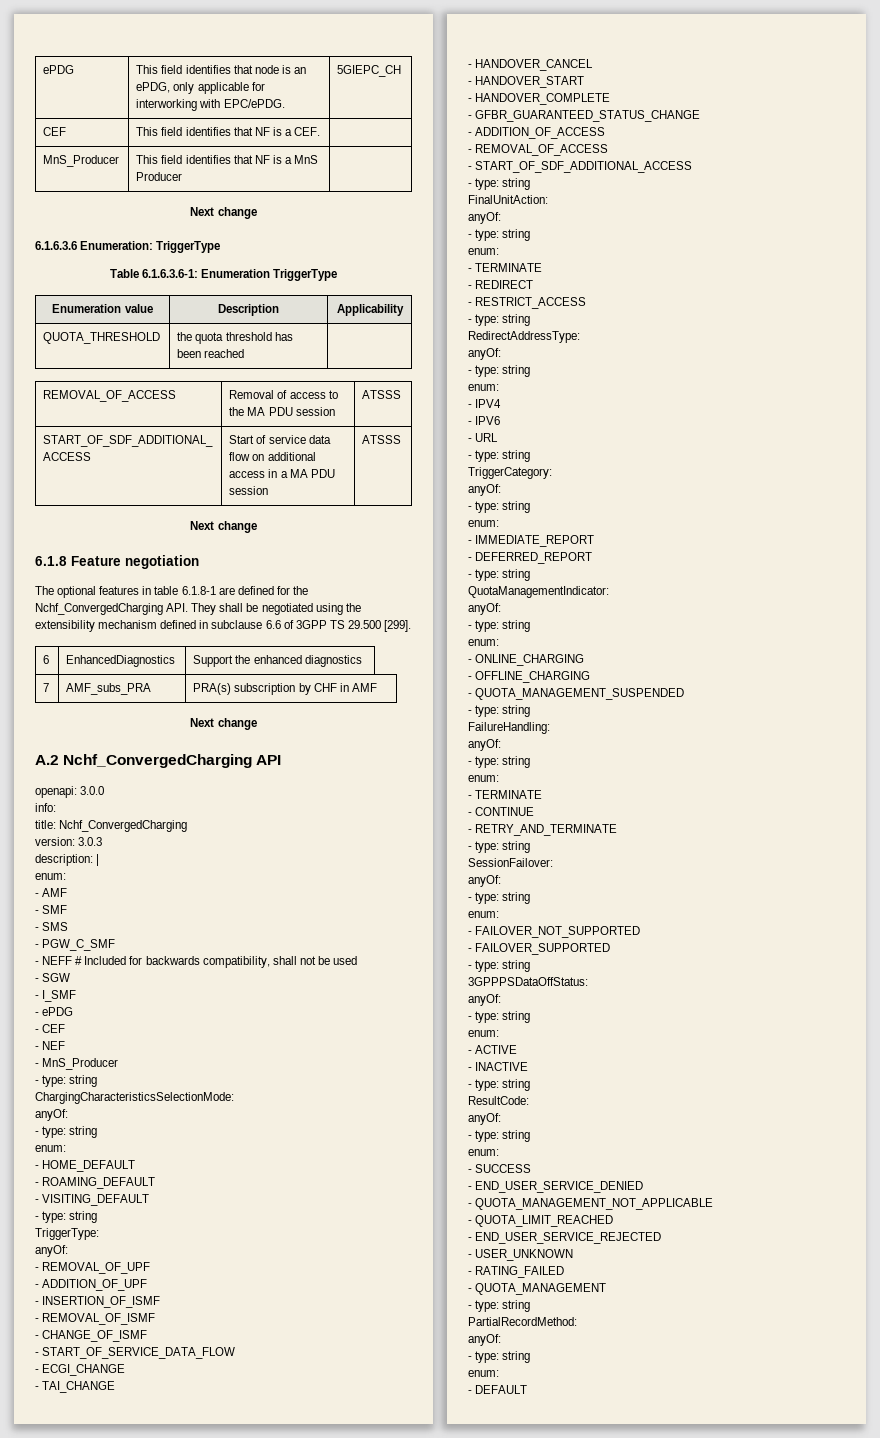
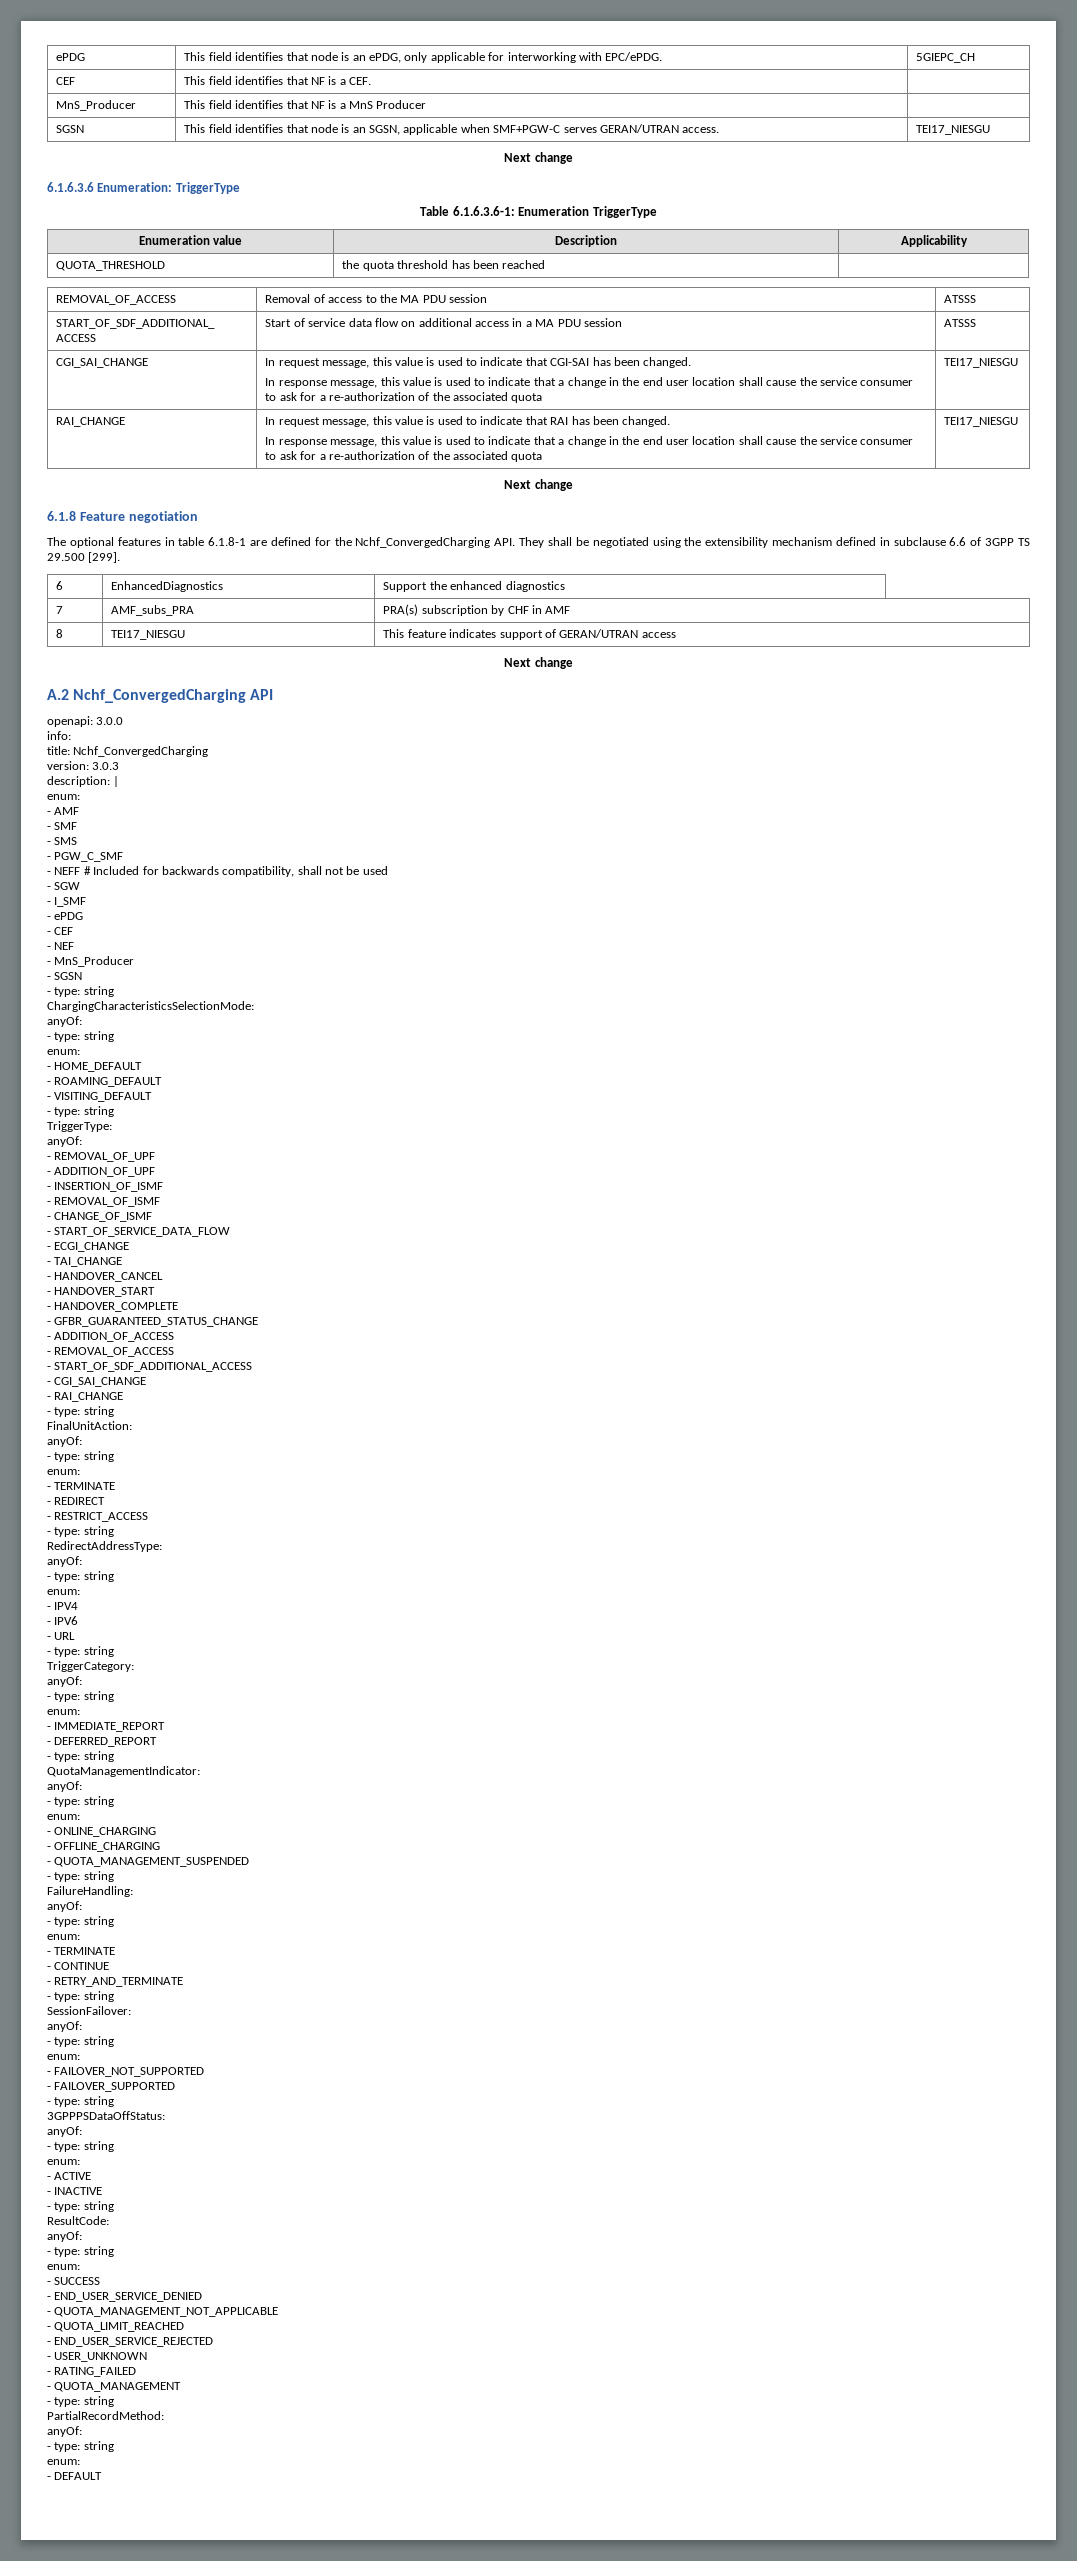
+ SGSN | This field identifies that node is an SGSN, applicable when SMF+PGW-C serves GERAN/UTRAN access. | TEI17_NIESGU
+ CGI_SAI_CHANGE | In request message, this value is used to indicate that CGI-SAI has been changed.
+ In response message, this value is used to indicate that a change in the end user location shall cause the service consumer to ask for a re-authorization of the associated quota | TEI17_NIESGU
+ RAI_CHANGE | In request message, this value is used to indicate that RAI has been changed.
+ In response message, this value is used to indicate that a change in the end user location shall cause the service consumer to ask for a re-authorization of the associated quota | TEI17_NIESGU
+ 8 | TEI17_NIESGU | This feature indicates support of GERAN/UTRAN access
+ - SGSN
+ - CGI_SAI_CHANGE
+ - RAI_CHANGE

